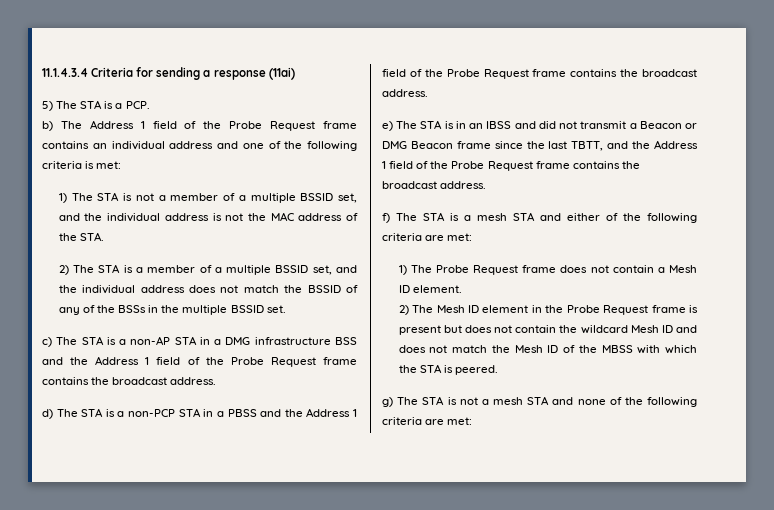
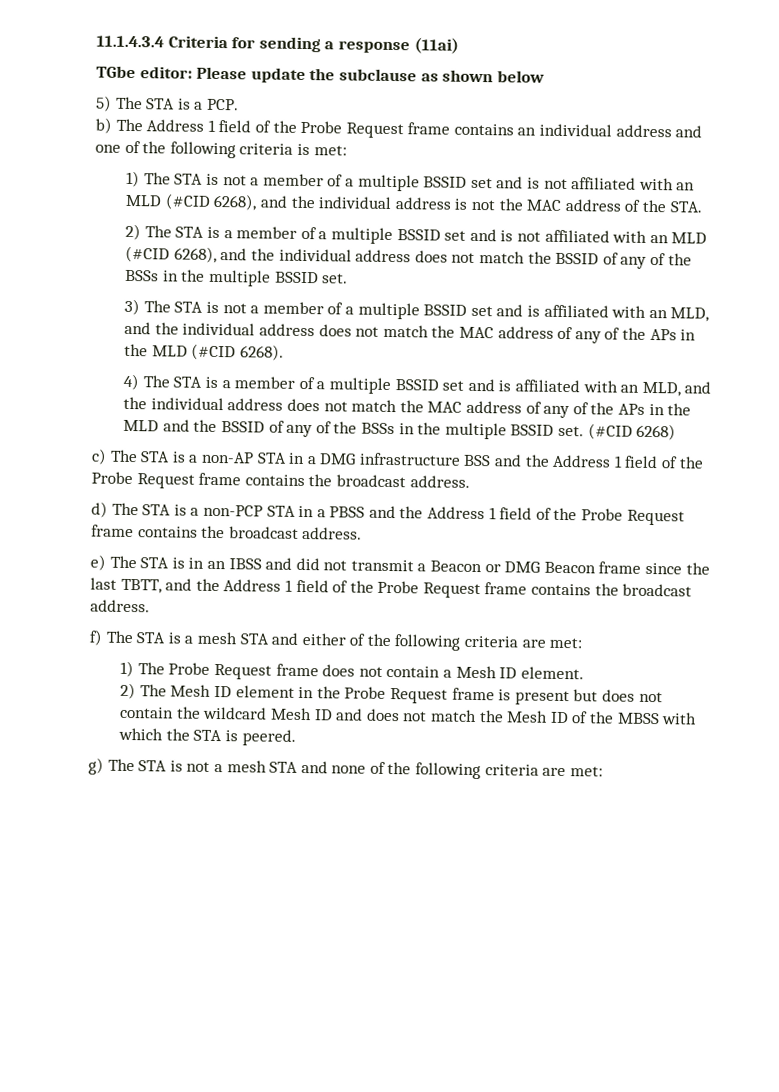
+ TGbe editor: Please update the subclause as shown below
- 1) The STA is not a member of a multiple BSSID set, and the individual address is not the MAC address of the STA.
+ 1) The STA is not a member of a multiple BSSID set and is not affiliated with an MLD (#CID 6268), and the individual address is not the MAC address of the STA.
- 2) The STA is a member of a multiple BSSID set, and the individual address does not match the BSSID of any of the BSSs in the multiple BSSID set.
+ 2) The STA is a member of a multiple BSSID set and is not affiliated with an MLD (#CID 6268), and the individual address does not match the BSSID of any of the BSSs in the multiple BSSID set.
+ 3) The STA is not a member of a multiple BSSID set and is affiliated with an MLD, and the individual address does not match the MAC address of any of the APs in the MLD (#CID 6268).
+ 4) The STA is a member of a multiple BSSID set and is affiliated with an MLD, and the individual address does not match the MAC address of any of the APs in the MLD and the BSSID of any of the BSSs in the multiple BSSID set. (#CID 6268)

